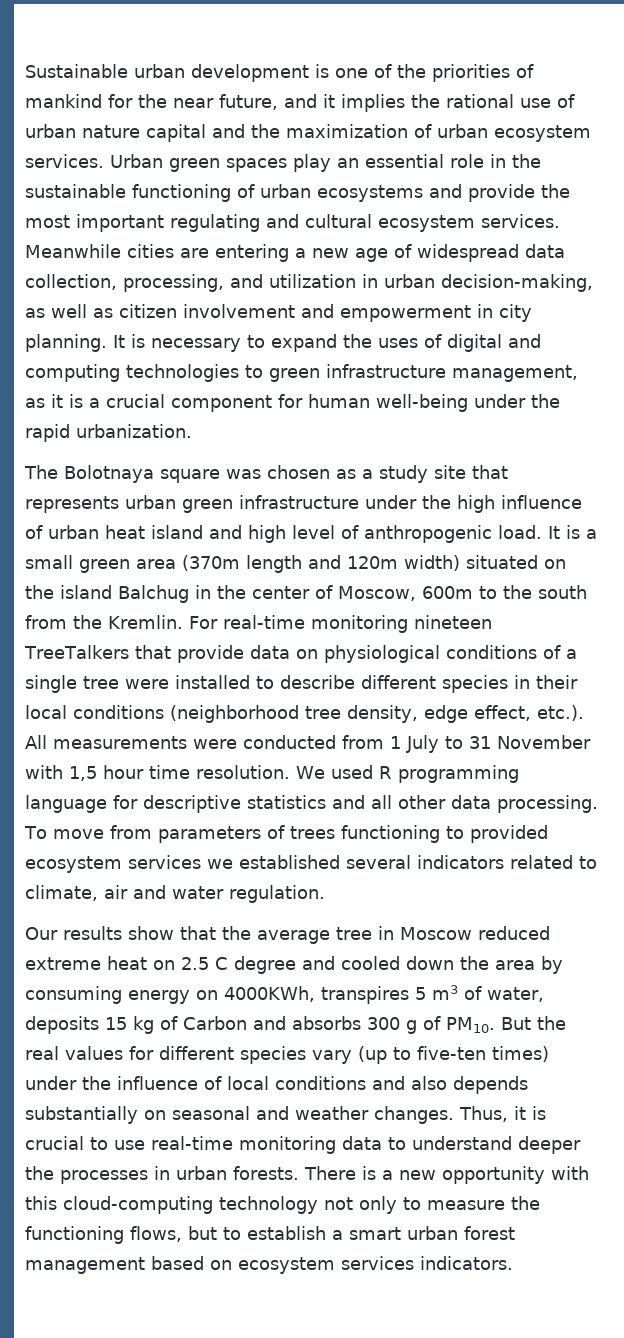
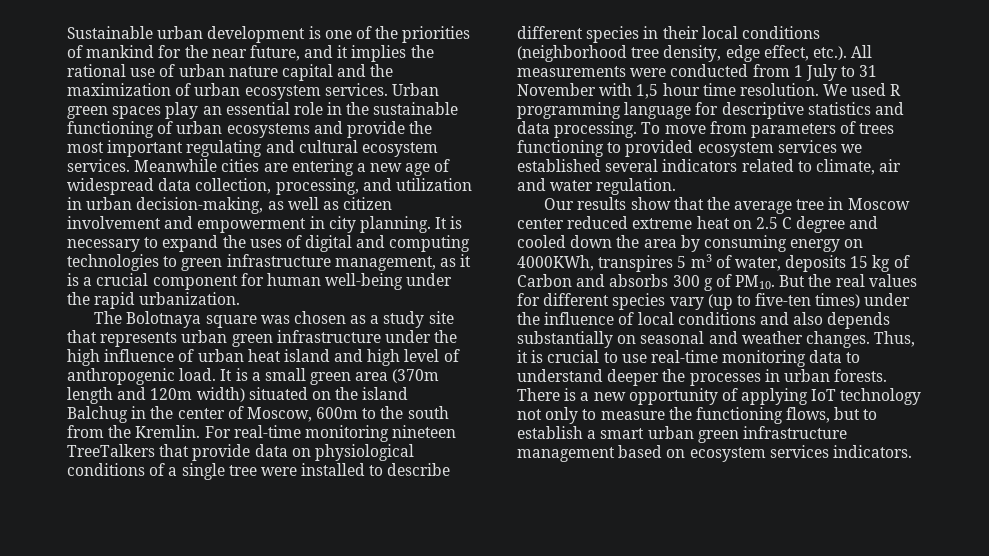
- We used R programming language for descriptive statistics and all other data processing.
+ We used R programming language for descriptive statistics and data processing.
- Our results show that the average tree in Moscow reduced extreme heat on 2.5 C degree and cooled down the area by consuming energy on 4000KWh, transpires 5 m3 of water, deposits 15 kg of Carbon and absorbs 300 g of PM10.
+ Our results show that the average tree in Moscow center reduced extreme heat on 2.5 C degree and cooled down the area by consuming energy on 4000KWh, transpires 5 m3 of water, deposits 15 kg of Carbon and absorbs 300 g of PM10.
- There is a new opportunity with this cloud-computing technology not only to measure the functioning flows, but to establish a smart urban forest management based on ecosystem services indicators.
+ There is a new opportunity of applying IoT technology not only to measure the functioning flows, but to establish a smart urban green infrastructure management based on ecosystem services indicators.

